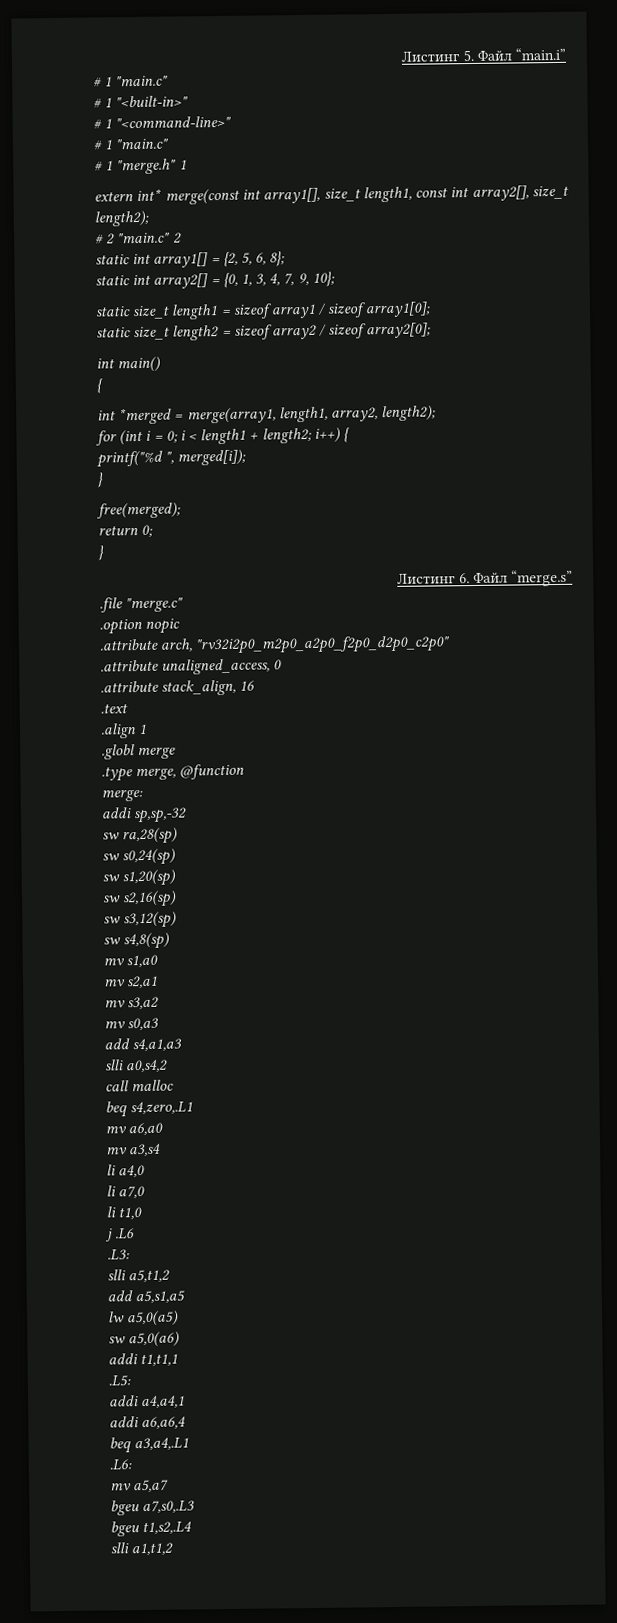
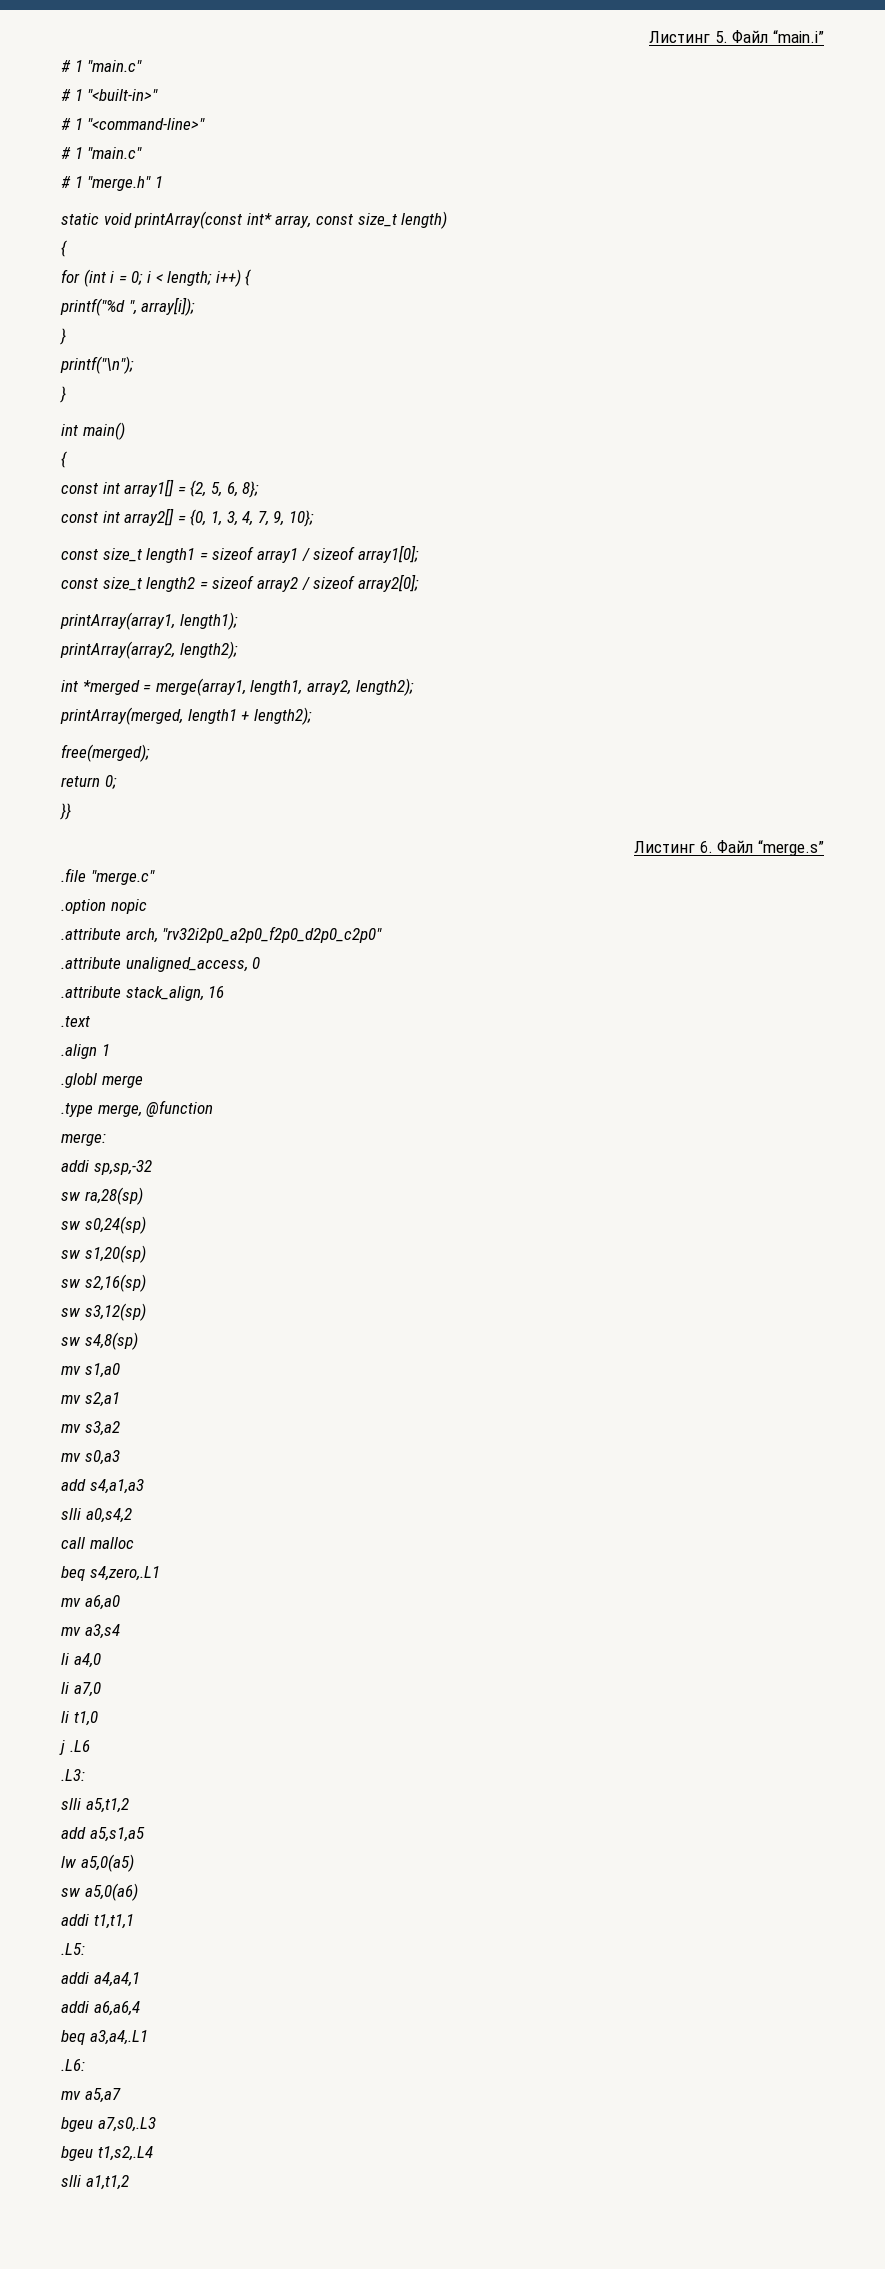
- extern int* merge(const int array1[], size_t length1, const int array2[], size_t length2);
- # 2 "main.c" 2
- static int array1[] = {2, 5, 6, 8};
+ static void printArray(const int* array, const size_t length)
+ {
+ for (int i = 0; i < length; i++) {
+ printf("%d ", array[i]);
+ }
+ printf("\n");
+ }
+ int main()
+ {
+ const int array1[] = {2, 5, 6, 8};
- static int array2[] = {0, 1, 3, 4, 7, 9, 10};
+ const int array2[] = {0, 1, 3, 4, 7, 9, 10};
- static size_t length1 = sizeof array1 / sizeof array1[0];
+ const size_t length1 = sizeof array1 / sizeof array1[0];
- static size_t length2 = sizeof array2 / sizeof array2[0];
+ const size_t length2 = sizeof array2 / sizeof array2[0];
- int main()
- {
+ printArray(array1, length1);
+ printArray(array2, length2);
- for (int i = 0; i < length1 + length2; i++) {
- printf("%d ", merged[i]);
- }
+ printArray(merged, length1 + length2);
  return 0;
- }
+ }}
- .attribute arch, "rv32i2p0_m2p0_a2p0_f2p0_d2p0_c2p0"
+ .attribute arch, "rv32i2p0_a2p0_f2p0_d2p0_c2p0"

